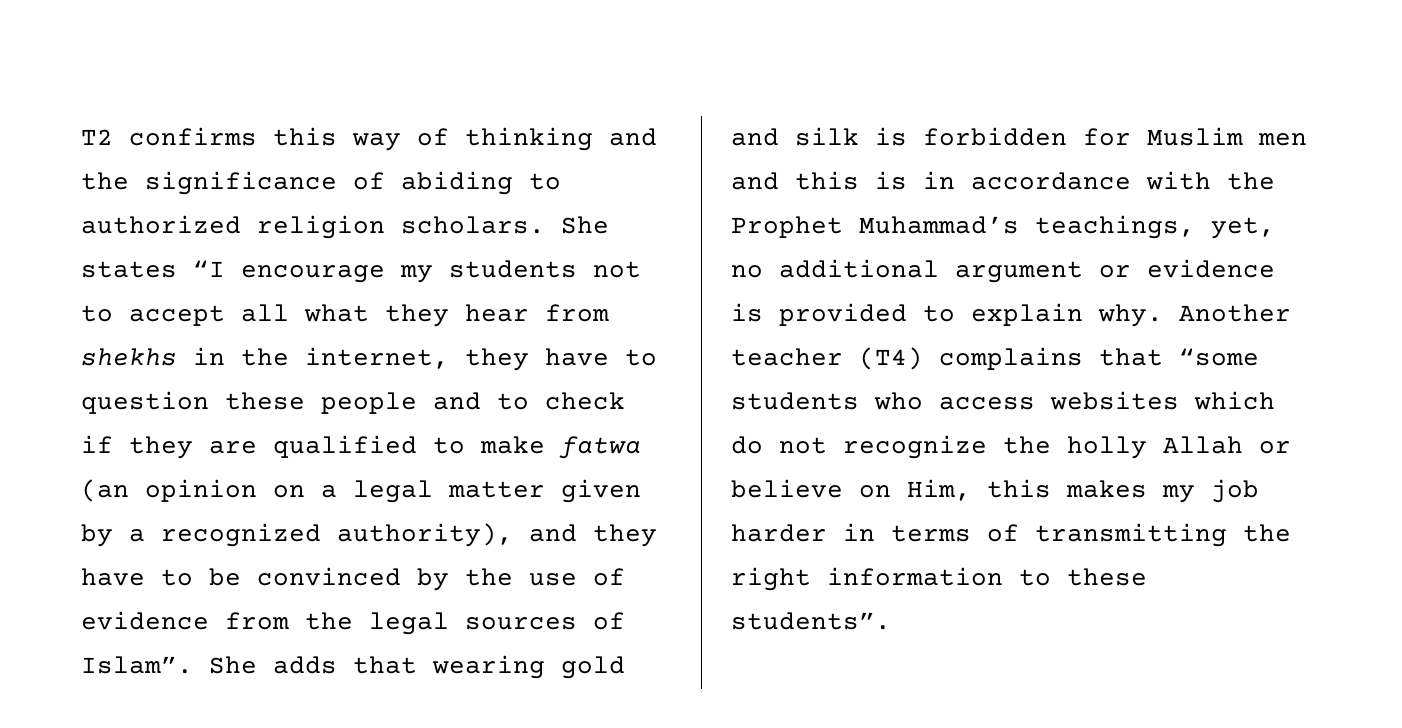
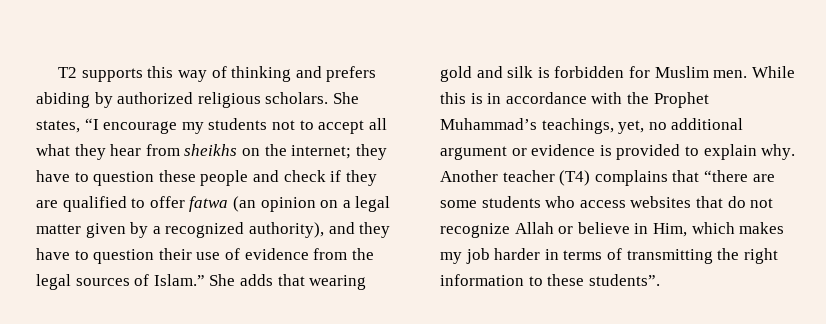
- T2 confirms this way of thinking and the significance of abiding to authorized religion scholars.
+ T2 supports this way of thinking and prefers abiding by authorized religious scholars.
- She states “I encourage my students not to accept all what they hear from shekhs in the internet, they have to question these people and to check if they are qualified to make fatwa (an opinion on a legal matter given by a recognized authority), and they have to be convinced by the use of evidence from the legal sources of Islam”.
+ She states, “I encourage my students not to accept all what they hear from sheikhs on the internet; they have to question these people and check if they are qualified to offer fatwa (an opinion on a legal matter given by a recognized authority), and they have to question their use of evidence from the legal sources of Islam.”
- She adds that wearing gold and silk is forbidden for Muslim men and this is in accordance with the Prophet Muhammad’s teachings, yet, no additional argument or evidence is provided to explain why.
+ She adds that wearing gold and silk is forbidden for Muslim men. While this is in accordance with the Prophet Muhammad’s teachings, yet, no additional argument or evidence is provided to explain why.
- Another teacher (T4) complains that “some students who access websites which do not recognize the holly Allah or believe on Him, this makes my job harder in terms of transmitting the right information to these students”.
+ Another teacher (T4) complains that “there are some students who access websites that do not recognize Allah or believe in Him, which makes my job harder in terms of transmitting the right information to these students”.

